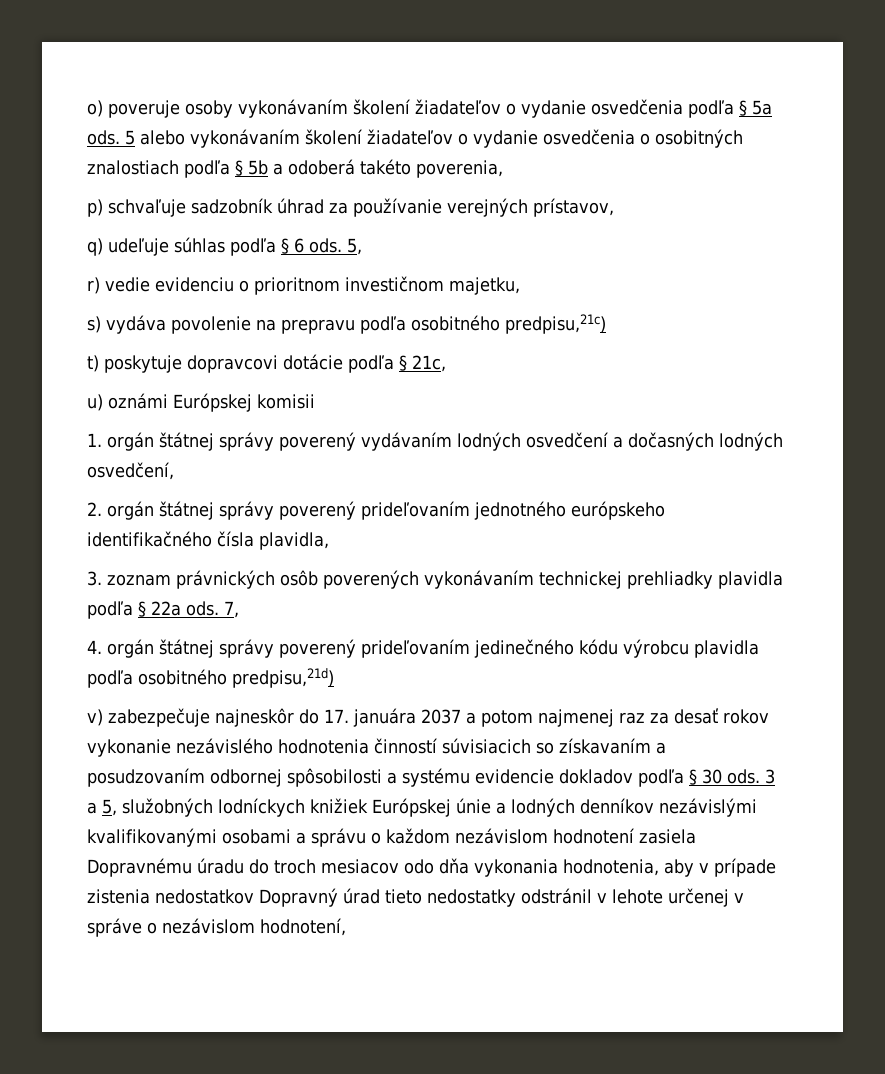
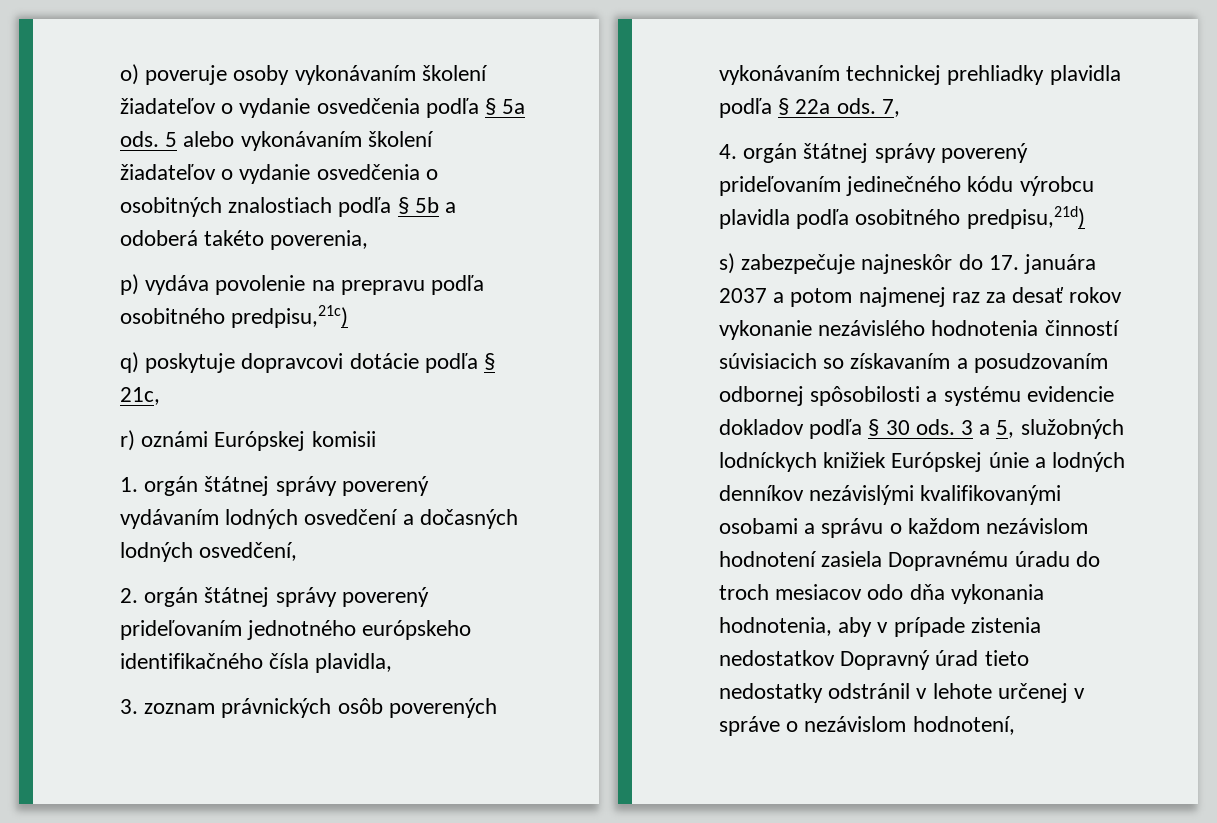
- p) schvaľuje sadzobník úhrad za používanie verejných prístavov,
- q) udeľuje súhlas podľa § 6 ods. 5,
- r) vedie evidenciu o prioritnom investičnom majetku,
- s) vydáva povolenie na prepravu podľa osobitného predpisu,21c)
+ p) vydáva povolenie na prepravu podľa osobitného predpisu,21c)
- t) poskytuje dopravcovi dotácie podľa § 21c,
+ q) poskytuje dopravcovi dotácie podľa § 21c,
- u) oznámi Európskej komisii
+ r) oznámi Európskej komisii
- v) zabezpečuje najneskôr do 17. januára 2037 a potom najmenej raz za desať rokov vykonanie nezávislého hodnotenia činností súvisiacich so získavaním a posudzovaním odbornej spôsobilosti a systému evidencie dokladov podľa § 30 ods.
+ s) zabezpečuje najneskôr do 17. januára 2037 a potom najmenej raz za desať rokov vykonanie nezávislého hodnotenia činností súvisiacich so získavaním a posudzovaním odbornej spôsobilosti a systému evidencie dokladov podľa § 30 ods.

